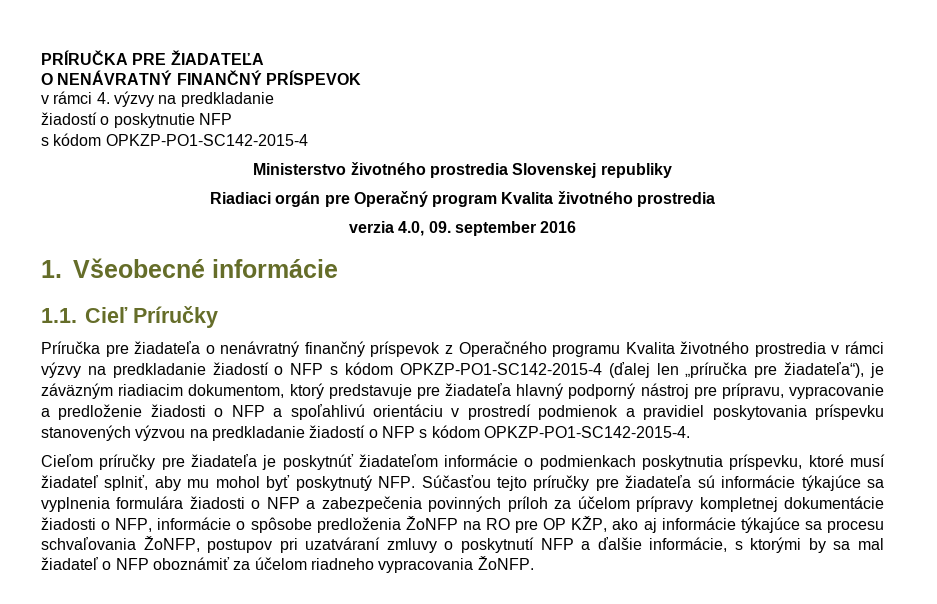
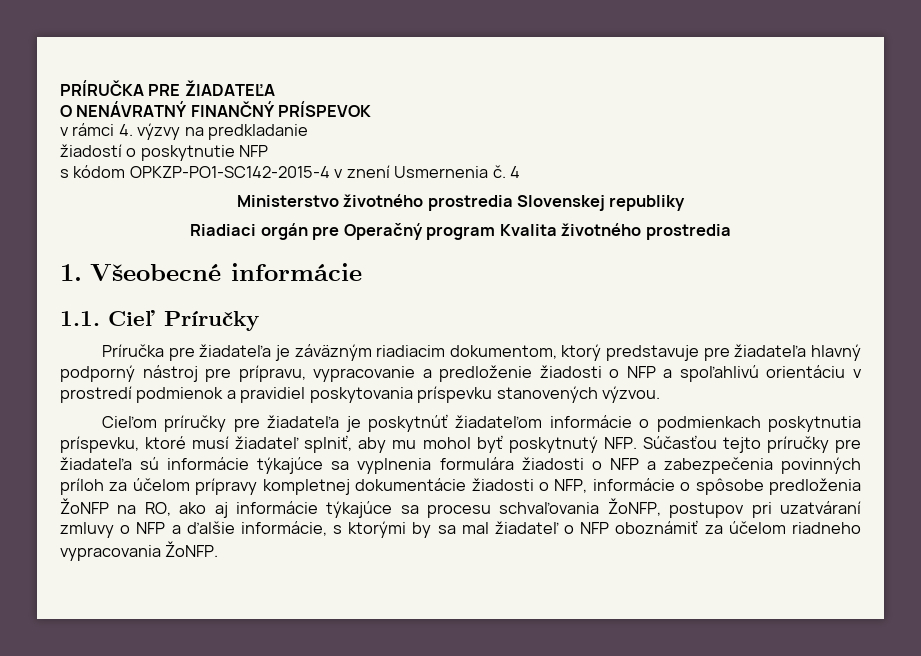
  žiadostí o poskytnutie NFP
- s kódom OPKZP-PO1-SC142-2015-4
+ s kódom OPKZP-PO1-SC142-2015-4 v znení Usmernenia č. 4
- verzia 4.0, 09. september 2016
- Príručka pre žiadateľa o nenávratný finančný príspevok z Operačného programu Kvalita životného prostredia v rámci výzvy na predkladanie žiadostí o NFP s kódom OPKZP-PO1-SC142-2015-4 (ďalej len „príručka pre žiadateľa“), je záväzným riadiacim dokumentom, ktorý predstavuje pre žiadateľa hlavný podporný nástroj pre prípravu, vypracovanie a predloženie žiadosti o NFP a spoľahlivú orientáciu v prostredí podmienok a pravidiel poskytovania príspevku stanovených výzvou na predkladanie žiadostí o NFP s kódom OPKZP-PO1-SC142-2015-4.
+ Príručka pre žiadateľa je záväzným riadiacim dokumentom, ktorý predstavuje pre žiadateľa hlavný podporný nástroj pre prípravu, vypracovanie a predloženie žiadosti o NFP a spoľahlivú orientáciu v prostredí podmienok a pravidiel poskytovania príspevku stanovených výzvou.
- Cieľom príručky pre žiadateľa je poskytnúť žiadateľom informácie o podmienkach poskytnutia príspevku, ktoré musí žiadateľ splniť, aby mu mohol byť poskytnutý NFP. Súčasťou tejto príručky pre žiadateľa sú informácie týkajúce sa vyplnenia formulára žiadosti o NFP a zabezpečenia povinných príloh za účelom prípravy kompletnej dokumentácie žiadosti o NFP, informácie o spôsobe predloženia ŽoNFP na RO pre OP KŽP, ako aj informácie týkajúce sa procesu schvaľovania ŽoNFP, postupov pri uzatváraní zmluvy o poskytnutí NFP a ďalšie informácie, s ktorými by sa mal žiadateľ o NFP oboznámiť za účelom riadneho vypracovania ŽoNFP.
+ Cieľom príručky pre žiadateľa je poskytnúť žiadateľom informácie o podmienkach poskytnutia príspevku, ktoré musí žiadateľ splniť, aby mu mohol byť poskytnutý NFP. Súčasťou tejto príručky pre žiadateľa sú informácie týkajúce sa vyplnenia formulára žiadosti o NFP a zabezpečenia povinných príloh za účelom prípravy kompletnej dokumentácie žiadosti o NFP, informácie o spôsobe predloženia ŽoNFP na RO, ako aj informácie týkajúce sa procesu schvaľovania ŽoNFP, postupov pri uzatváraní zmluvy o NFP a ďalšie informácie, s ktorými by sa mal žiadateľ o NFP oboznámiť za účelom riadneho vypracovania ŽoNFP.

